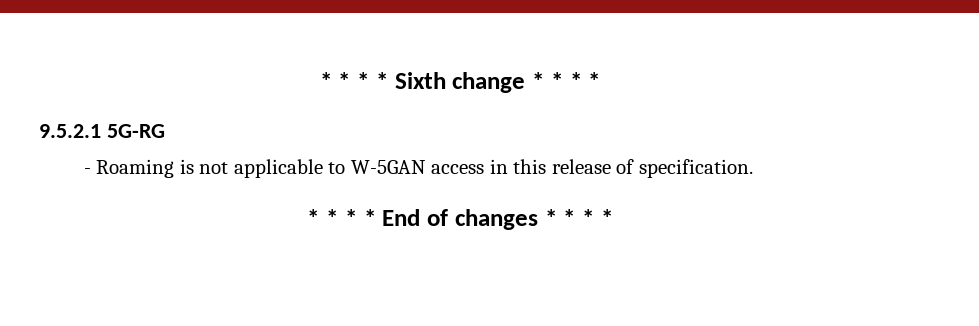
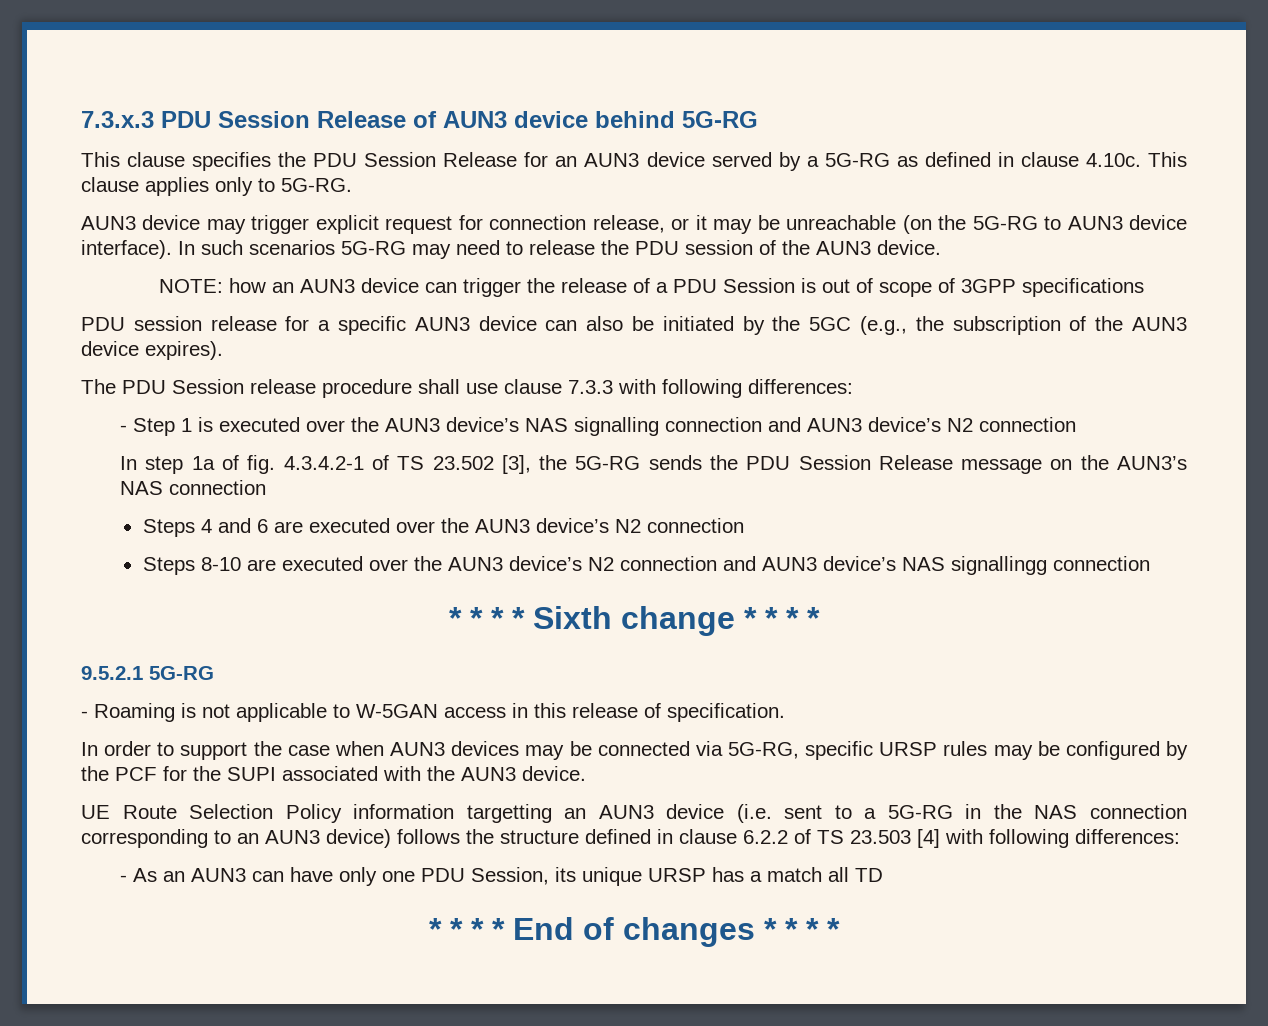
+ 7.3.x.3 PDU Session Release of AUN3 device behind 5G-RG
+ This clause specifies the PDU Session Release for an AUN3 device served by a 5G-RG as defined in clause 4.10c. This clause applies only to 5G-RG.
+ AUN3 device may trigger explicit request for connection release, or it may be unreachable (on the 5G-RG to AUN3 device interface). In such scenarios 5G-RG may need to release the PDU session of the AUN3 device.
+ NOTE: how an AUN3 device can trigger the release of a PDU Session is out of scope of 3GPP specifications
+ PDU session release for a specific AUN3 device can also be initiated by the 5GC (e.g., the subscription of the AUN3 device expires).
+ The PDU Session release procedure shall use clause 7.3.3 with following differences:
+ - Step 1 is executed over the AUN3 device’s NAS signalling connection and AUN3 device’s N2 connection
+ In step 1a of fig. 4.3.4.2-1 of TS 23.502 [3], the 5G-RG sends the PDU Session Release message on the AUN3’s NAS connection
+ Steps 4 and 6 are executed over the AUN3 device’s N2 connection
+ Steps 8-10 are executed over the AUN3 device’s N2 connection and AUN3 device’s NAS signallingg connection
+ In order to support the case when AUN3 devices may be connected via 5G-RG, specific URSP rules may be configured by the PCF for the SUPI associated with the AUN3 device.
+ UE Route Selection Policy information targetting an AUN3 device (i.e. sent to a 5G-RG in the NAS connection corresponding to an AUN3 device) follows the structure defined in clause 6.2.2 of TS 23.503 [4] with following differences:
+ - As an AUN3 can have only one PDU Session, its unique URSP has a match all TD

